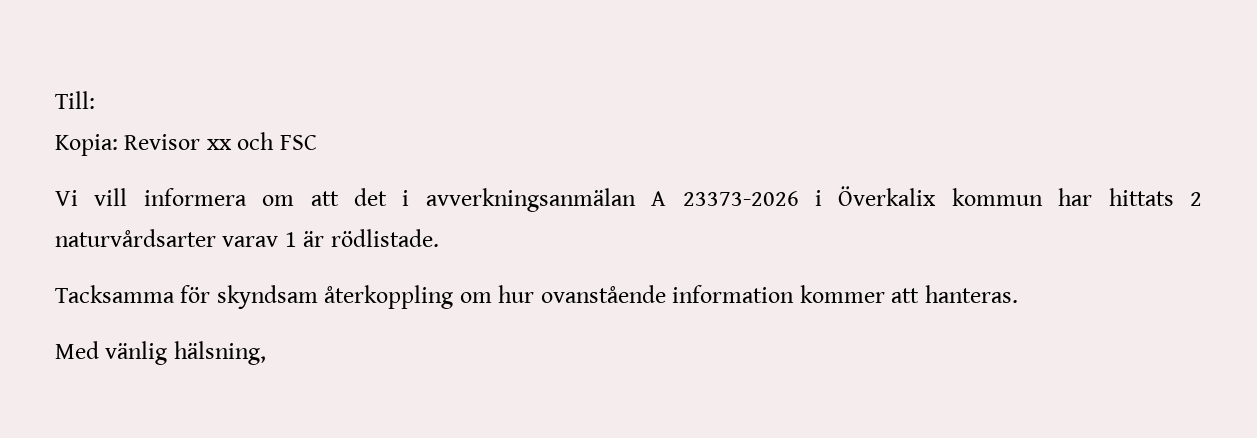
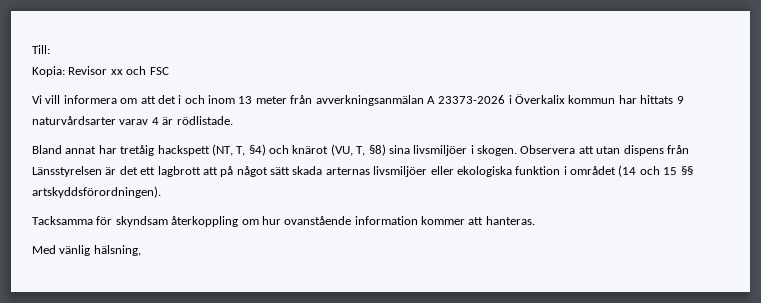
- Vi vill informera om att det i avverkningsanmälan A 23373-2026 i Överkalix kommun har hittats 2 naturvårdsarter varav 1 är rödlistade.
+ Vi vill informera om att det i och inom 13 meter från avverkningsanmälan A 23373-2026 i Överkalix kommun har hittats 9 naturvårdsarter varav 4 är rödlistade.
+ Bland annat har tretåig hackspett (NT, T, §4) och knärot (VU, T, §8) sina livsmiljöer i skogen. Observera att utan dispens från Länsstyrelsen är det ett lagbrott att på något sätt skada arternas livsmiljöer eller ekologiska funktion i området (14 och 15 §§ artskyddsförordningen).

